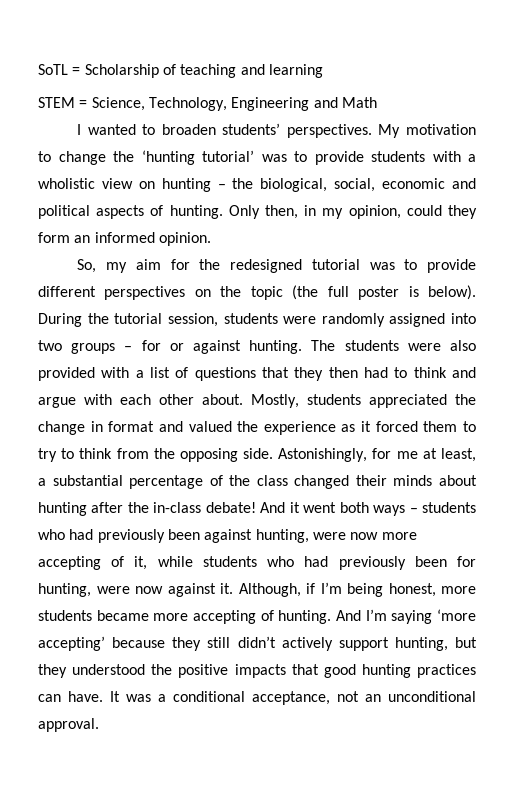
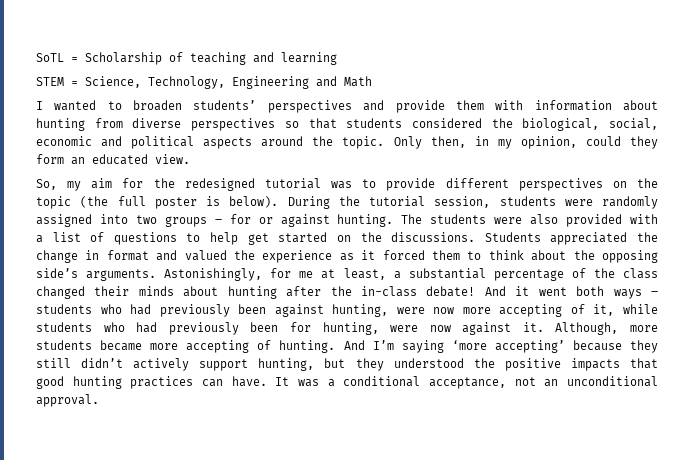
- I wanted to broaden students’ perspectives. My motivation to change the ‘hunting tutorial’ was to provide students with a wholistic view on hunting – the biological, social, economic and political aspects of hunting.
+ I wanted to broaden students’ perspectives and provide them with information about hunting from diverse perspectives so that students considered the biological, social, economic and political aspects around the topic.
- Only then, in my opinion, could they form an informed opinion.
+ Only then, in my opinion, could they form an educated view.
- The students were also provided with a list of questions that they then had to think and argue with each other about. Mostly, students appreciated the change in format and valued the experience as it forced them to try to think from the opposing side.
+ The students were also provided with a list of questions to help get started on the discussions. Students appreciated the change in format and valued the experience as it forced them to think about the opposing side’s arguments.
- Although, if I’m being honest, more students became more accepting of hunting.
+ Although, more students became more accepting of hunting.

